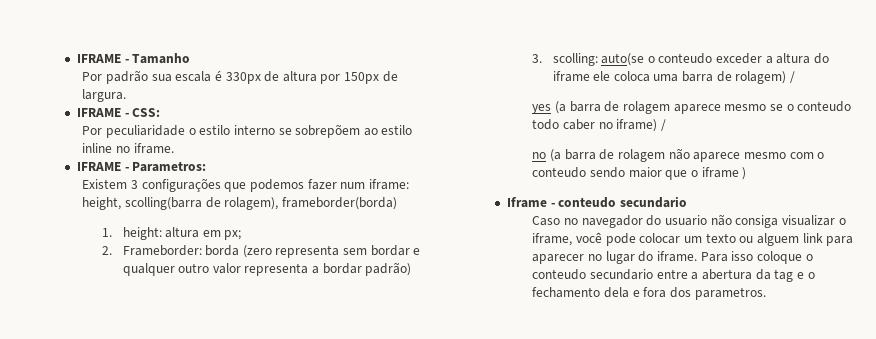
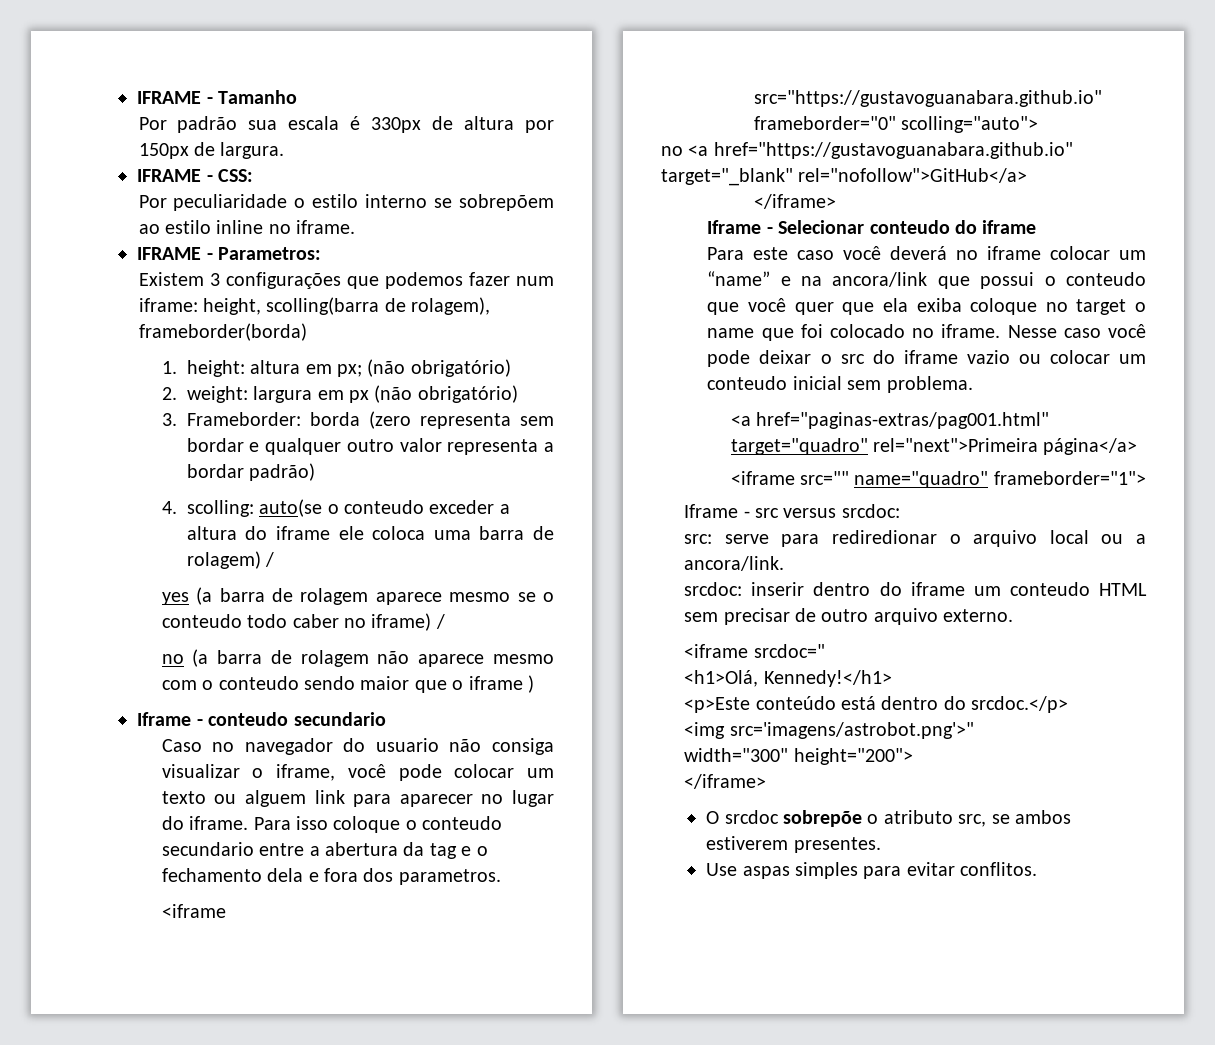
- 1. height: altura em px;
- 2. Frameborder: borda (zero representa sem bordar e qualquer outro valor representa a bordar padrão)
+ 1. height: altura em px; (não obrigatório)
+ 2. weight: largura em px (não obrigatório)
+ 3. Frameborder: borda (zero representa sem bordar e qualquer outro valor representa a bordar padrão)
- 3. scolling: auto(se o conteudo exceder a altura do iframe ele coloca uma barra de rolagem) /
+ 4. scolling: auto(se o conteudo exceder a altura do iframe ele coloca uma barra de rolagem) /
+ <iframe src="https://gustavoguanabara.github.io" frameborder="0" scolling="auto">
+ no <a href="https://gustavoguanabara.github.io" target="_blank" rel="nofollow">GitHub</a>
+ </iframe>
+ Iframe - Selecionar conteudo do iframe
+ Para este caso você deverá no iframe colocar um “name” e na ancora/link que possui o conteudo que você quer que ela exiba coloque no target o name que foi colocado no iframe. Nesse caso você pode deixar o src do iframe vazio ou colocar um conteudo inicial sem problema.
+ <a href="paginas-extras/pag001.html" target="quadro" rel="next">Primeira página</a>
+ <iframe src="" name="quadro" frameborder="1">
+ Iframe - src versus srcdoc:
+ src: serve para rediredionar o arquivo local ou a ancora/link.
+ srcdoc: inserir dentro do iframe um conteudo HTML sem precisar de outro arquivo externo.
+ <iframe srcdoc="
+ <h1>Olá, Kennedy!</h1>
+ <p>Este conteúdo está dentro do srcdoc.</p>
+ <img src='imagens/astrobot.png'>"
+ width="300" height="200">
+ </iframe>
+ O srcdoc sobrepõe o atributo src, se ambos estiverem presentes.
+ Use aspas simples para evitar conflitos.

